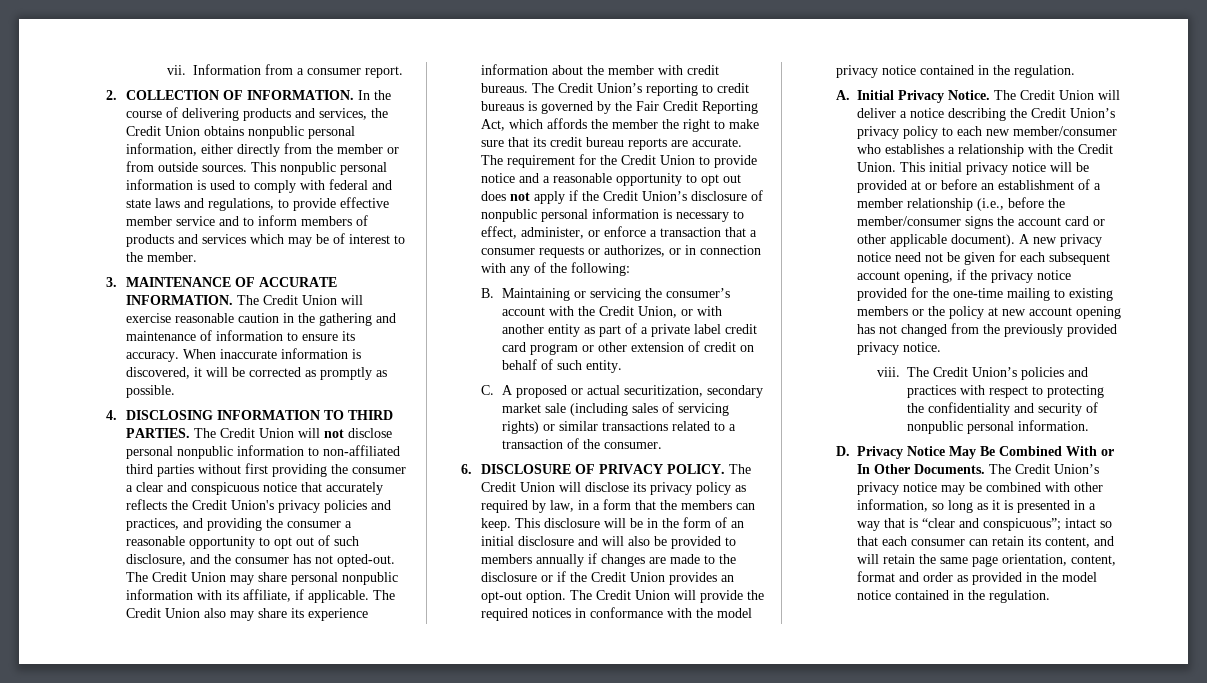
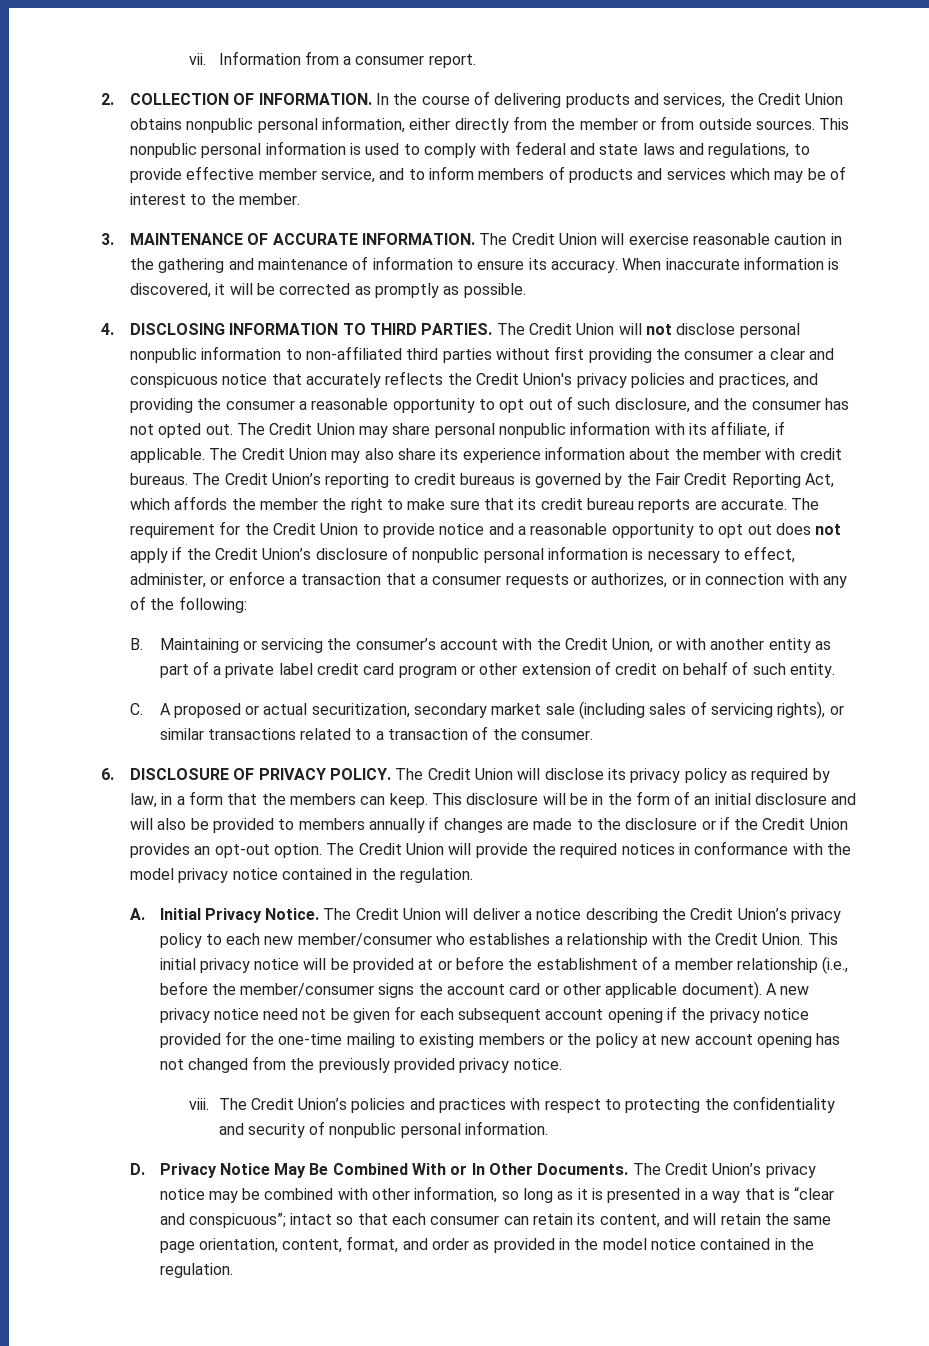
- This nonpublic personal information is used to comply with federal and state laws and regulations, to provide effective member service and to inform members of products and services which may be of interest to the member.
+ This nonpublic personal information is used to comply with federal and state laws and regulations, to provide effective member service, and to inform members of products and services which may be of interest to the member.
- The Credit Union will not disclose personal nonpublic information to non-affiliated third parties without first providing the consumer a clear and conspicuous notice that accurately reflects the Credit Union's privacy policies and practices, and providing the consumer a reasonable opportunity to opt out of such disclosure, and the consumer has not opted-out.
+ The Credit Union will not disclose personal nonpublic information to non-affiliated third parties without first providing the consumer a clear and conspicuous notice that accurately reflects the Credit Union's privacy policies and practices, and providing the consumer a reasonable opportunity to opt out of such disclosure, and the consumer has not opted out.
- The Credit Union also may share its experience information about the member with credit bureaus.
+ The Credit Union may also share its experience information about the member with credit bureaus.
- C. A proposed or actual securitization, secondary market sale (including sales of servicing rights) or similar transactions related to a transaction of the consumer.
+ C. A proposed or actual securitization, secondary market sale (including sales of servicing rights), or similar transactions related to a transaction of the consumer.
- This initial privacy notice will be provided at or before an establishment of a member relationship (i.e., before the member/consumer signs the account card or other applicable document).
+ This initial privacy notice will be provided at or before the establishment of a member relationship (i.e., before the member/consumer signs the account card or other applicable document).
- A new privacy notice need not be given for each subsequent account opening, if the privacy notice provided for the one-time mailing to existing members or the policy at new account opening has not changed from the previously provided privacy notice.
+ A new privacy notice need not be given for each subsequent account opening if the privacy notice provided for the one-time mailing to existing members or the policy at new account opening has not changed from the previously provided privacy notice.
- The Credit Union’s privacy notice may be combined with other information, so long as it is presented in a way that is “clear and conspicuous”; intact so that each consumer can retain its content, and will retain the same page orientation, content, format and order as provided in the model notice contained in the regulation.
+ The Credit Union’s privacy notice may be combined with other information, so long as it is presented in a way that is “clear and conspicuous”; intact so that each consumer can retain its content, and will retain the same page orientation, content, format, and order as provided in the model notice contained in the regulation.

